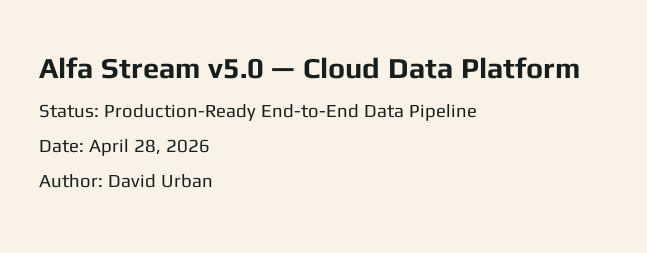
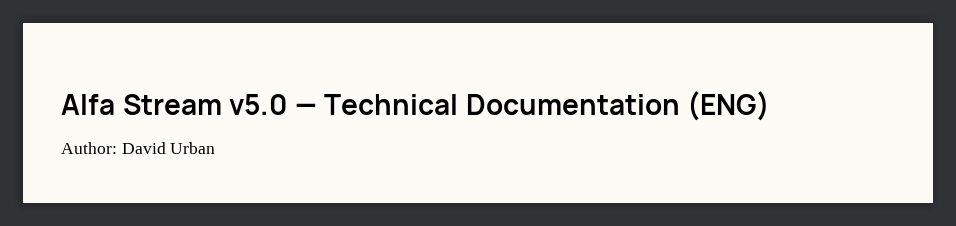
- Alfa Stream v5.0 — Cloud Data Platform
- Status: Production-Ready End-to-End Data Pipeline
- Date: April 28, 2026
+ Alfa Stream v5.0 — Technical Documentation (ENG)

